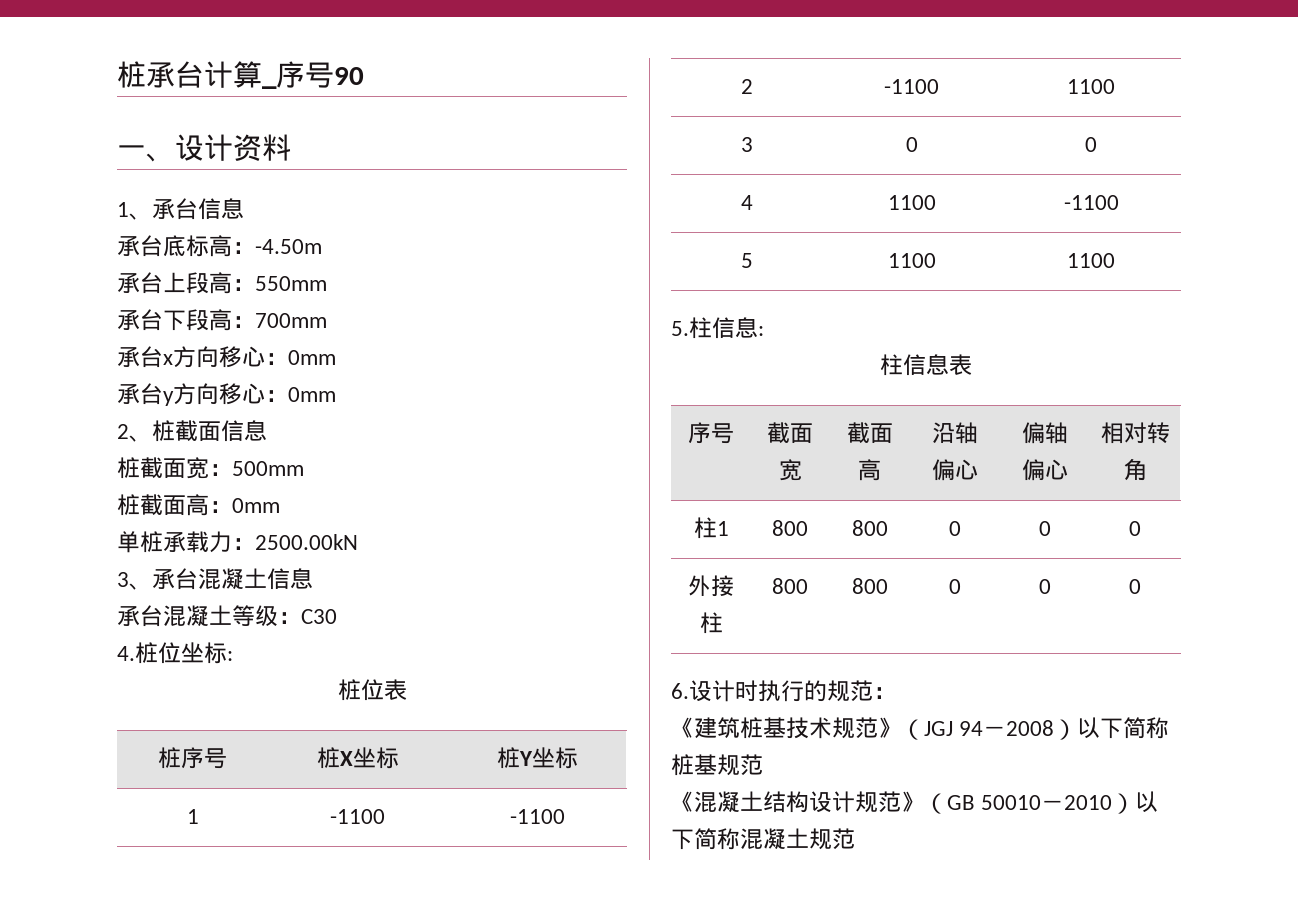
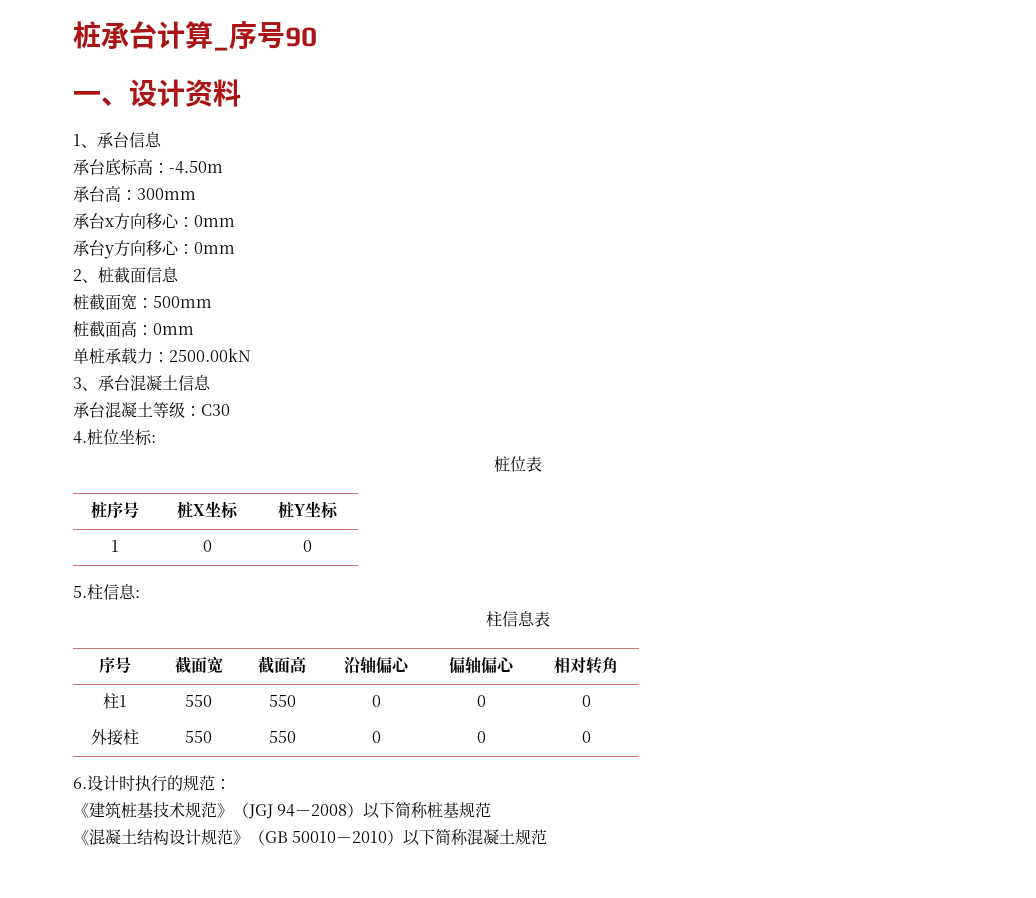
- 承台上段高：550mm
- 承台下段高：700mm
+ 承台高：300mm
- 1 | -1100 | -1100
- 2 | -1100 | 1100
- 3 | 0 | 0
- 4 | 1100 | -1100
- 5 | 1100 | 1100
+ 1 | 0 | 0
- 柱1 | 800 | 800 | 0 | 0 | 0
+ 柱1 | 550 | 550 | 0 | 0 | 0
- 外接柱 | 800 | 800 | 0 | 0 | 0
+ 外接柱 | 550 | 550 | 0 | 0 | 0

